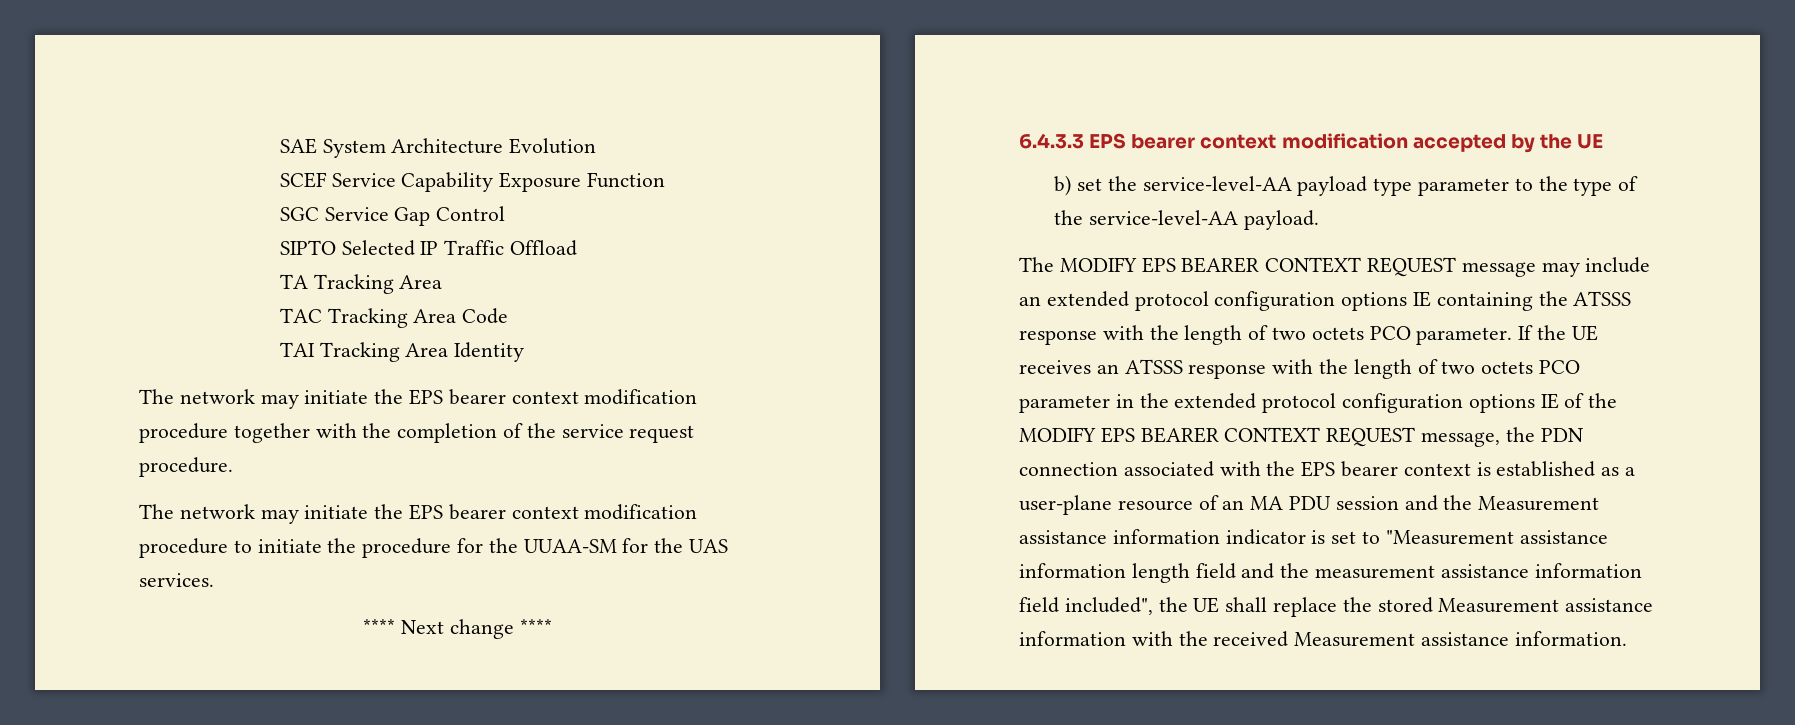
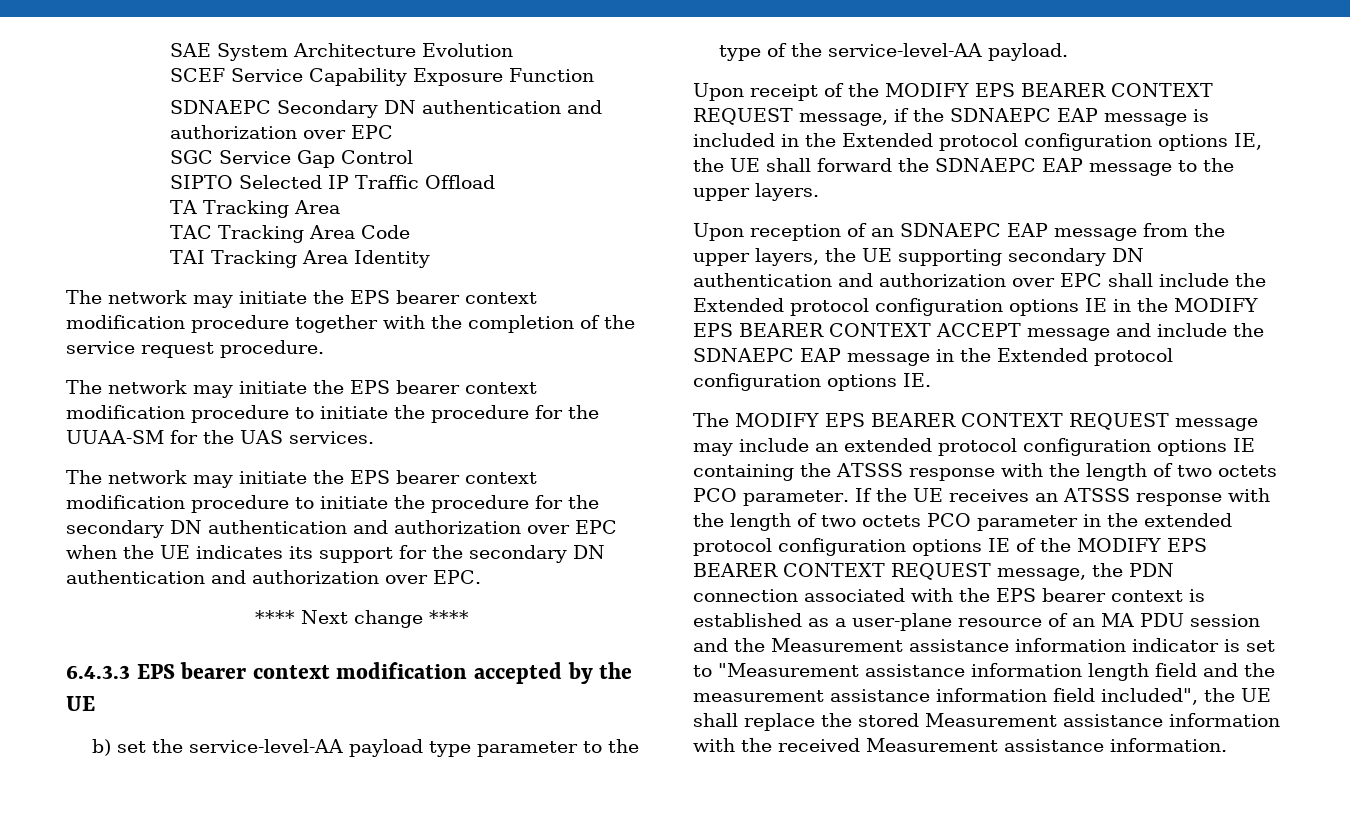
+ SDNAEPC Secondary DN authentication and authorization over EPC
+ The network may initiate the EPS bearer context modification procedure to initiate the procedure for the secondary DN authentication and authorization over EPC when the UE indicates its support for the secondary DN authentication and authorization over EPC.
+ Upon receipt of the MODIFY EPS BEARER CONTEXT REQUEST message, if the SDNAEPC EAP message is included in the Extended protocol configuration options IE, the UE shall forward the SDNAEPC EAP message to the upper layers.
+ Upon reception of an SDNAEPC EAP message from the upper layers, the UE supporting secondary DN authentication and authorization over EPC shall include the Extended protocol configuration options IE in the MODIFY EPS BEARER CONTEXT ACCEPT message and include the SDNAEPC EAP message in the Extended protocol configuration options IE.

